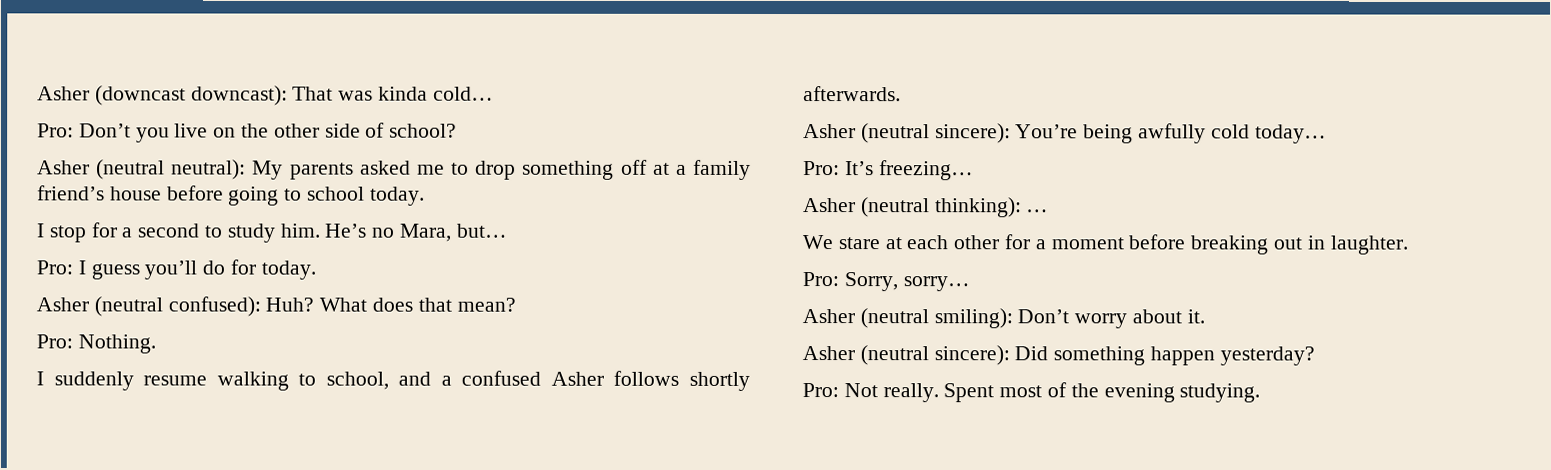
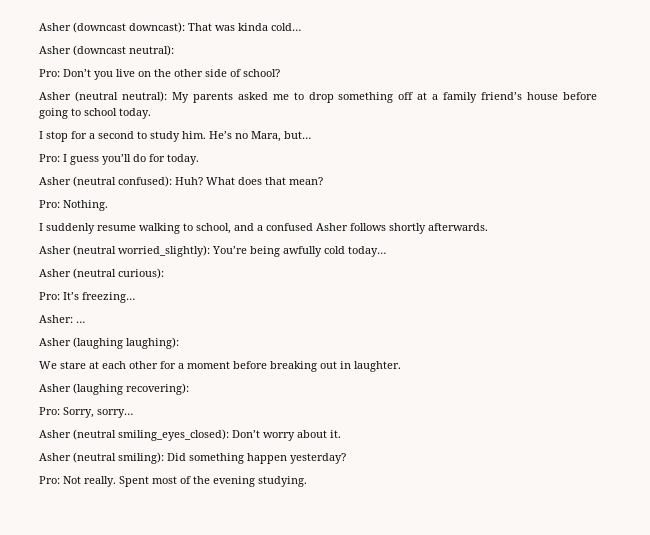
+ Asher (downcast neutral):
- Asher (neutral sincere): You’re being awfully cold today…
+ Asher (neutral worried_slightly): You’re being awfully cold today…
+ Asher (neutral curious):
- Asher (neutral thinking): …
+ Asher: …
+ Asher (laughing laughing):
+ Asher (laughing recovering):
- Asher (neutral smiling): Don’t worry about it.
+ Asher (neutral smiling_eyes_closed): Don’t worry about it.
- Asher (neutral sincere): Did something happen yesterday?
+ Asher (neutral smiling): Did something happen yesterday?

